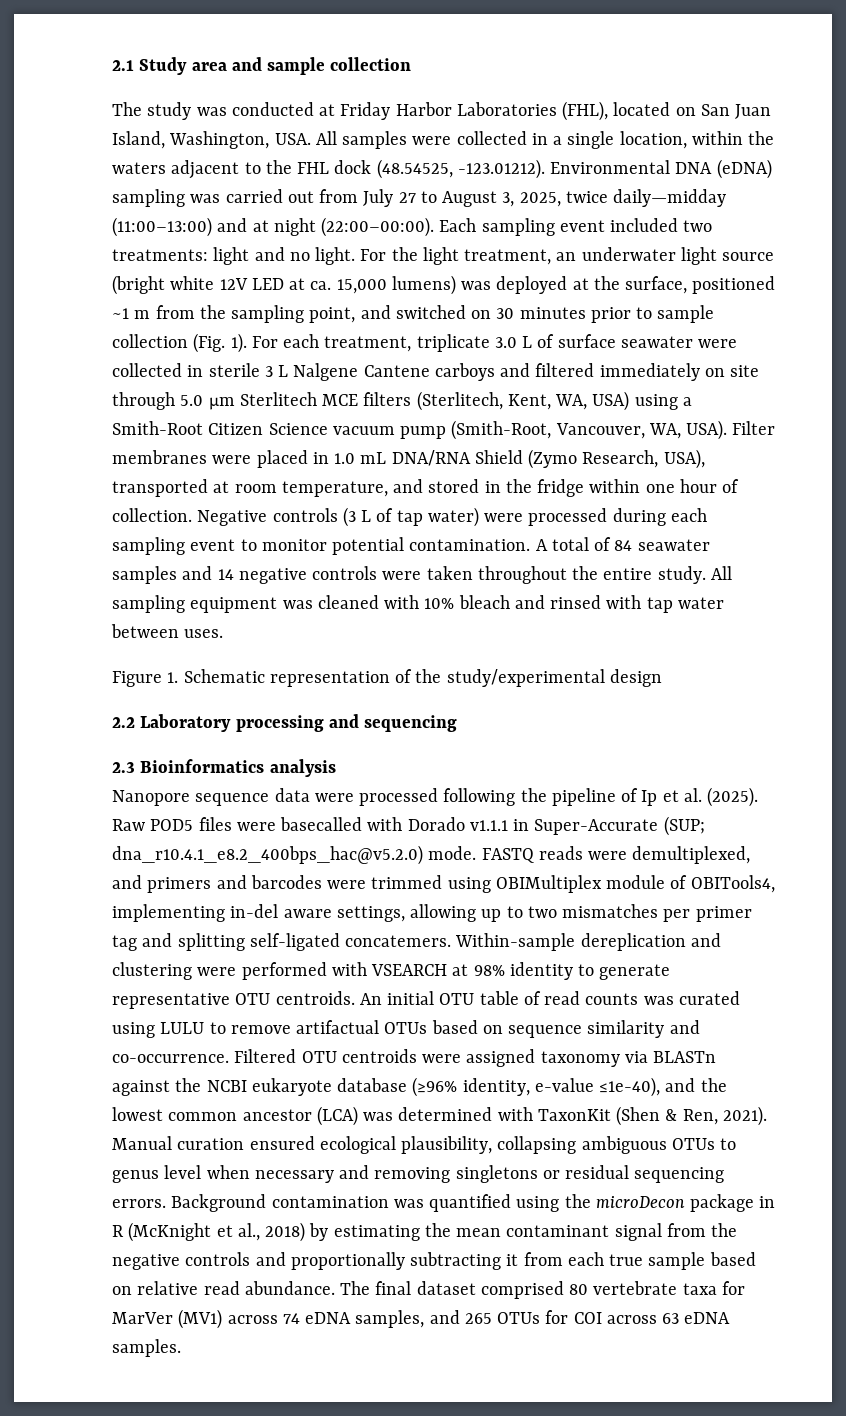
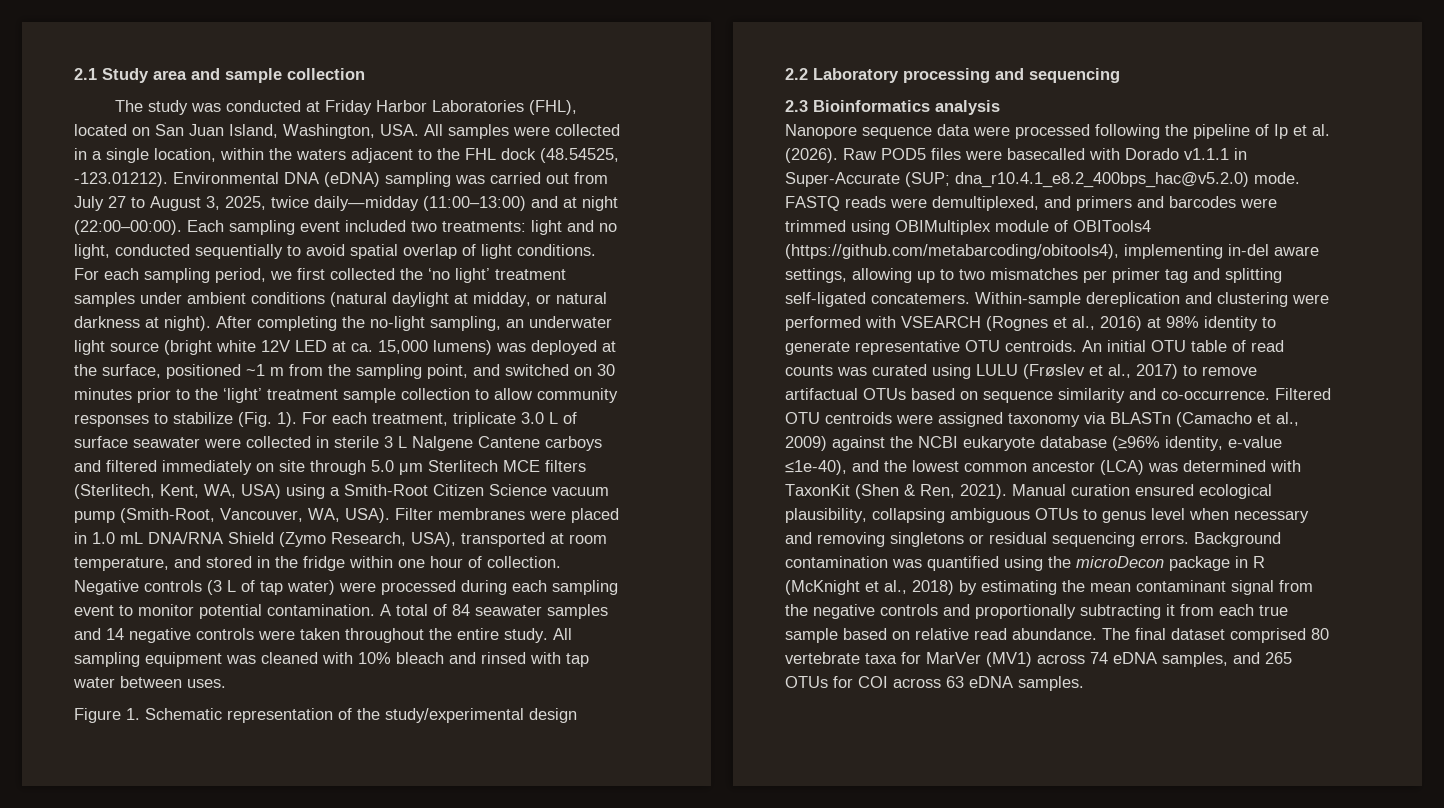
- Each sampling event included two treatments: light and no light. For the light treatment, an underwater light source (bright white 12V LED at ca. 15,000 lumens) was deployed at the surface, positioned ~1 m from the sampling point, and switched on 30 minutes prior to sample collection (Fig. 1).
+ Each sampling event included two treatments: light and no light, conducted sequentially to avoid spatial overlap of light conditions. For each sampling period, we first collected the ‘no light’ treatment samples under ambient conditions (natural daylight at midday, or natural darkness at night). After completing the no-light sampling, an underwater light source (bright white 12V LED at ca. 15,000 lumens) was deployed at the surface, positioned ~1 m from the sampling point, and switched on 30 minutes prior to the ‘light’ treatment sample collection to allow community responses to stabilize (Fig. 1).
- Nanopore sequence data were processed following the pipeline of Ip et al. (2025).
+ Nanopore sequence data were processed following the pipeline of Ip et al. (2026).
- FASTQ reads were demultiplexed, and primers and barcodes were trimmed using OBIMultiplex module of OBITools4, implementing in-del aware settings, allowing up to two mismatches per primer tag and splitting self-ligated concatemers.
+ FASTQ reads were demultiplexed, and primers and barcodes were trimmed using OBIMultiplex module of OBITools4 (https://github.com/metabarcoding/obitools4), implementing in-del aware settings, allowing up to two mismatches per primer tag and splitting self-ligated concatemers.
- Within-sample dereplication and clustering were performed with VSEARCH at 98% identity to generate representative OTU centroids.
+ Within-sample dereplication and clustering were performed with VSEARCH (Rognes et al., 2016) at 98% identity to generate representative OTU centroids.
- An initial OTU table of read counts was curated using LULU to remove artifactual OTUs based on sequence similarity and co-occurrence.
+ An initial OTU table of read counts was curated using LULU (Frøslev et al., 2017) to remove artifactual OTUs based on sequence similarity and co-occurrence.
- Filtered OTU centroids were assigned taxonomy via BLASTn against the NCBI eukaryote database (≥96% identity, e-value ≤1e-40), and the lowest common ancestor (LCA) was determined with TaxonKit (Shen & Ren, 2021).
+ Filtered OTU centroids were assigned taxonomy via BLASTn (Camacho et al., 2009) against the NCBI eukaryote database (≥96% identity, e-value ≤1e-40), and the lowest common ancestor (LCA) was determined with TaxonKit (Shen & Ren, 2021).

